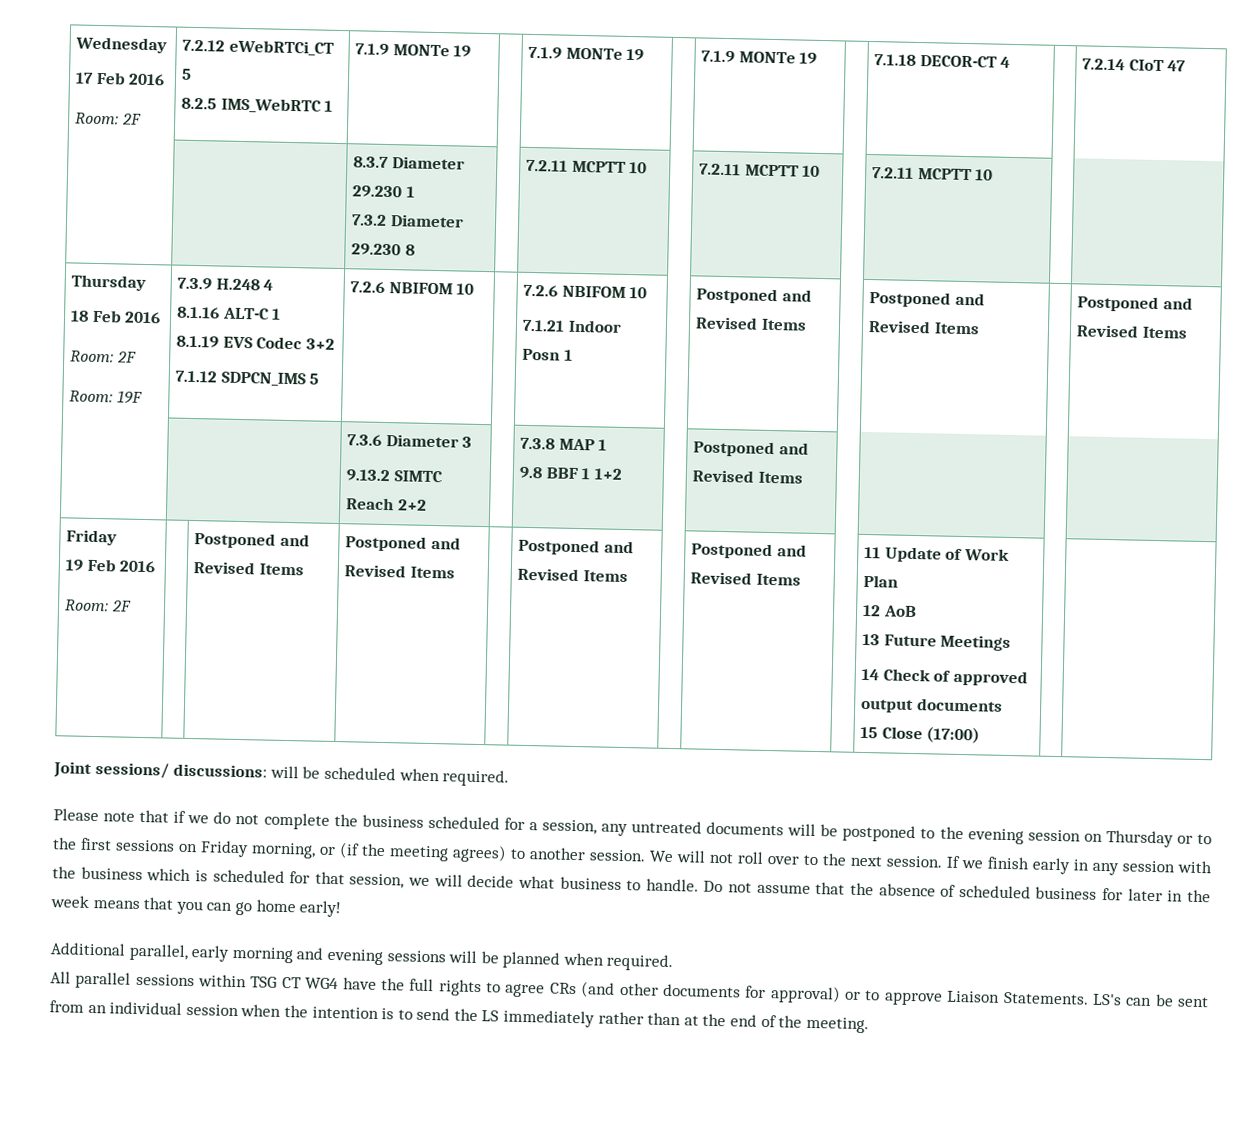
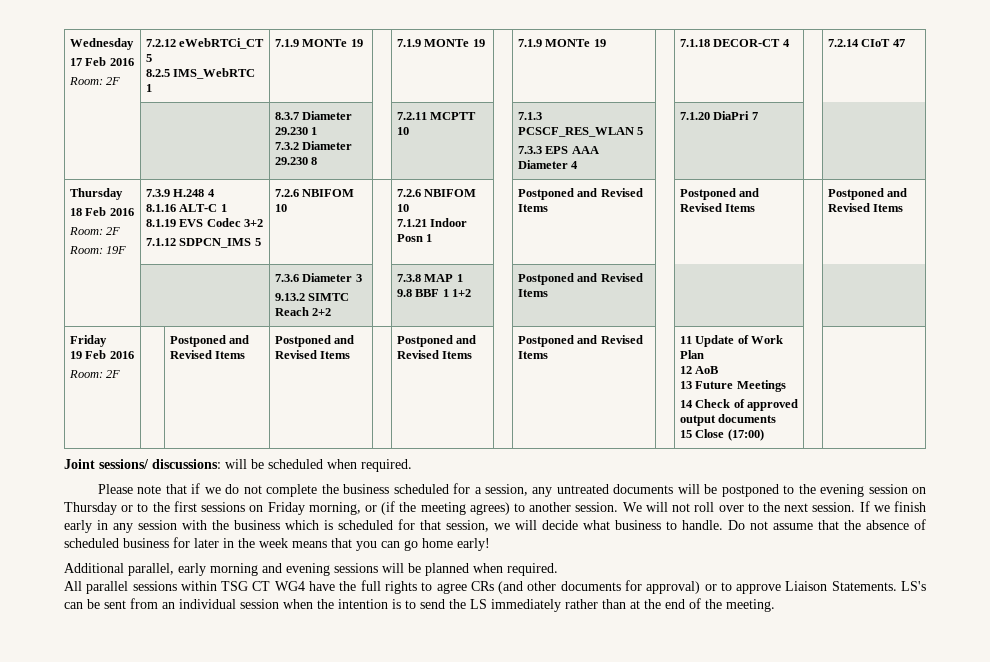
  | | 8.3.7 Diameter 29.230 1
- 7.3.2 Diameter 29.230 8 | | 7.2.11 MCPTT 10 | | 7.2.11 MCPTT 10 | | 7.2.11 MCPTT 10 | |
+ 7.3.2 Diameter 29.230 8 | | 7.2.11 MCPTT 10 | | 7.1.3 PCSCF_RES_WLAN 5
+ 7.3.3 EPS AAA Diameter 4 | | 7.1.20 DiaPri 7 | |

